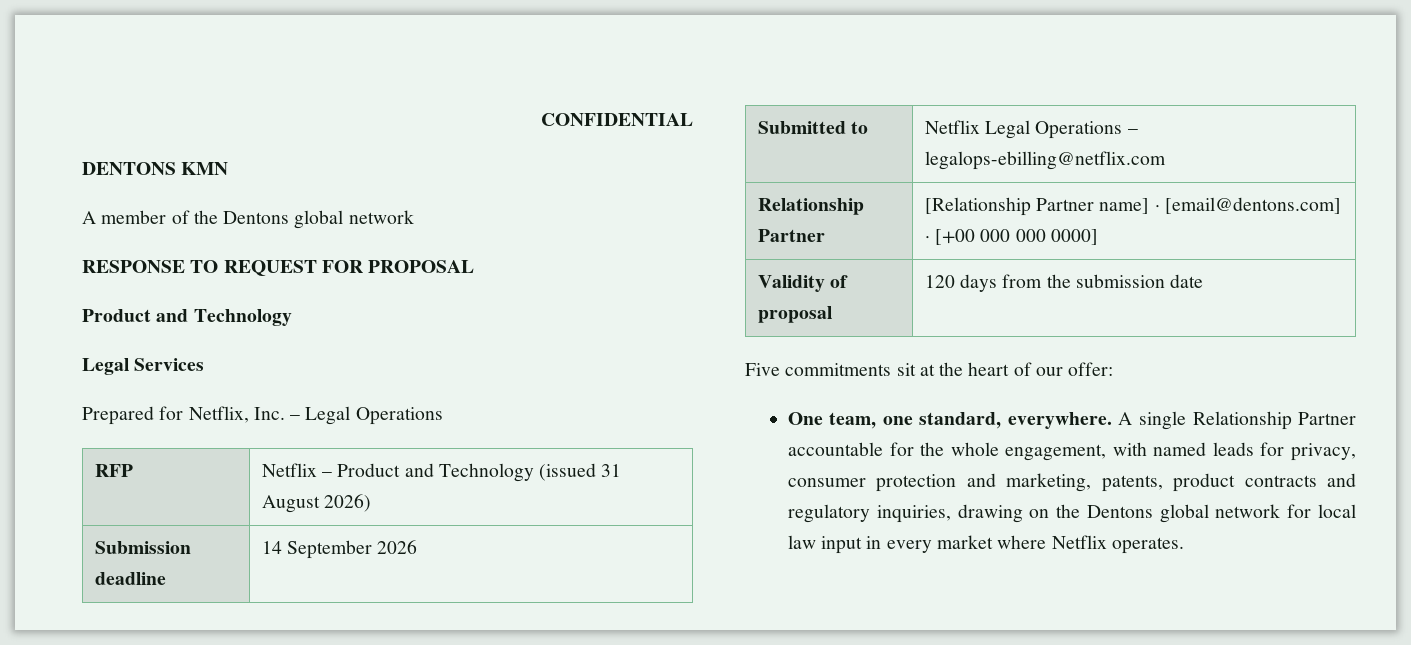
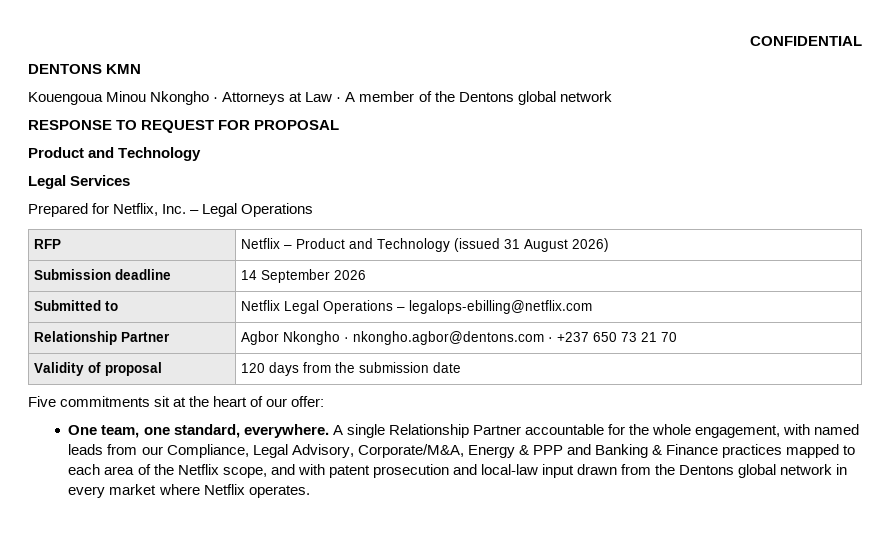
- A member of the Dentons global network
+ Kouengoua Minou Nkongho · Attorneys at Law · A member of the Dentons global network
- Relationship Partner | [Relationship Partner name] · [email@dentons.com] · [+00 000 000 0000]
+ Relationship Partner | Agbor Nkongho · nkongho.agbor@dentons.com · +237 650 73 21 70
- A single Relationship Partner accountable for the whole engagement, with named leads for privacy, consumer protection and marketing, patents, product contracts and regulatory inquiries, drawing on the Dentons global network for local law input in every market where Netflix operates.
+ A single Relationship Partner accountable for the whole engagement, with named leads from our Compliance, Legal Advisory, Corporate/M&A, Energy & PPP and Banking & Finance practices mapped to each area of the Netflix scope, and with patent prosecution and local-law input drawn from the Dentons global network in every market where Netflix operates.

